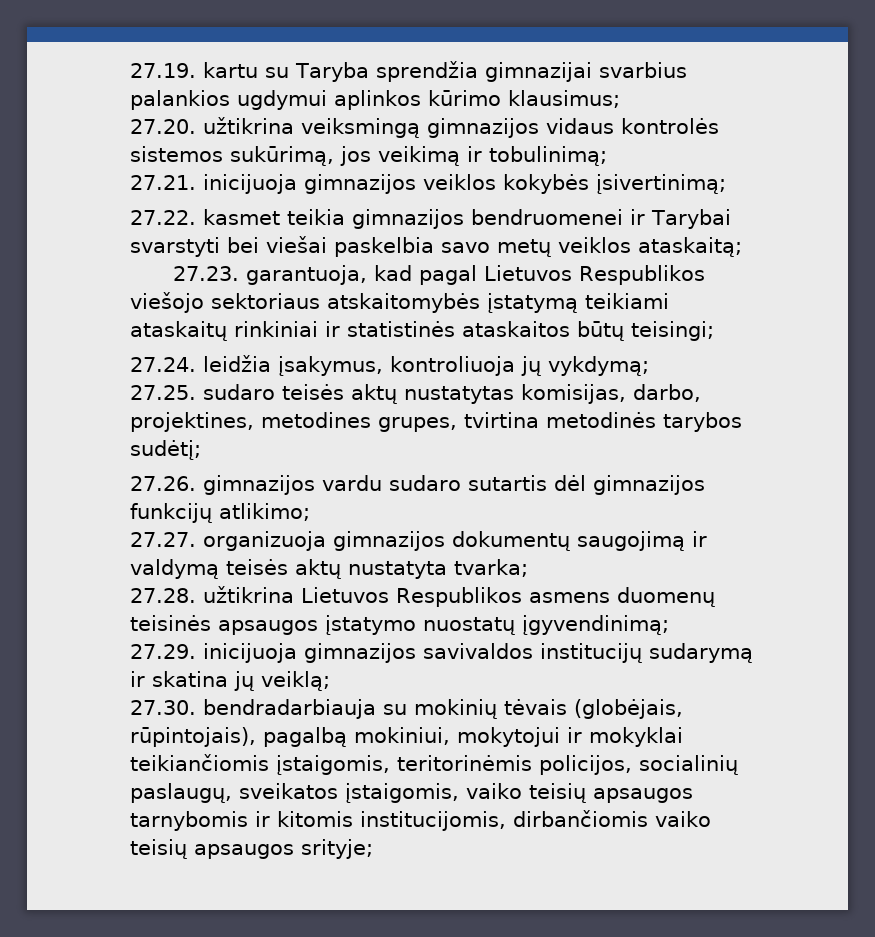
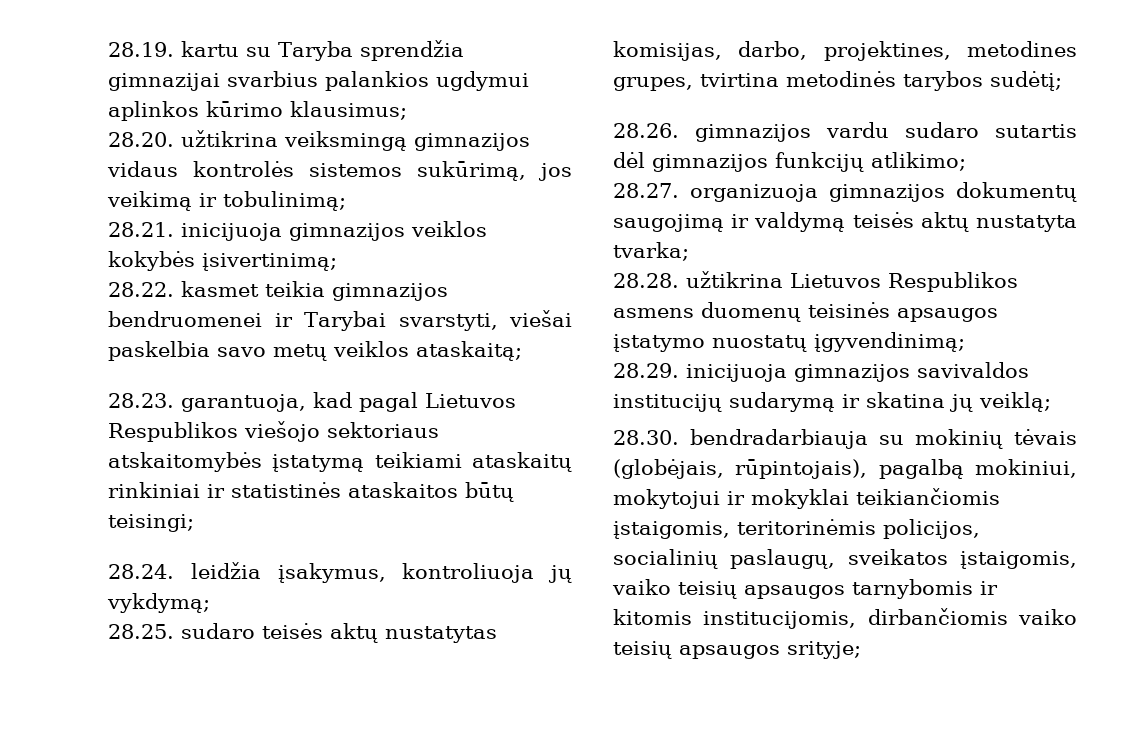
- 27.19. kartu su Taryba sprendžia gimnazijai svarbius palankios ugdymui aplinkos kūrimo klausimus;
+ 28.19. kartu su Taryba sprendžia gimnazijai svarbius palankios ugdymui aplinkos kūrimo klausimus;
- 27.20. užtikrina veiksmingą gimnazijos vidaus kontrolės sistemos sukūrimą, jos veikimą ir tobulinimą;
+ 28.20. užtikrina veiksmingą gimnazijos vidaus kontrolės sistemos sukūrimą, jos veikimą ir tobulinimą;
- 27.21. inicijuoja gimnazijos veiklos kokybės įsivertinimą;
+ 28.21. inicijuoja gimnazijos veiklos kokybės įsivertinimą;
- 27.22. kasmet teikia gimnazijos bendruomenei ir Tarybai svarstyti bei viešai paskelbia savo metų veiklos ataskaitą;
+ 28.22. kasmet teikia gimnazijos bendruomenei ir Tarybai svarstyti, viešai paskelbia savo metų veiklos ataskaitą;
- 27.23. garantuoja, kad pagal Lietuvos Respublikos viešojo sektoriaus atskaitomybės įstatymą teikiami ataskaitų rinkiniai ir statistinės ataskaitos būtų teisingi;
+ 28.23. garantuoja, kad pagal Lietuvos Respublikos viešojo sektoriaus atskaitomybės įstatymą teikiami ataskaitų rinkiniai ir statistinės ataskaitos būtų teisingi;
- 27.24. leidžia įsakymus, kontroliuoja jų vykdymą;
+ 28.24. leidžia įsakymus, kontroliuoja jų vykdymą;
- 27.25. sudaro teisės aktų nustatytas komisijas, darbo, projektines, metodines grupes, tvirtina metodinės tarybos sudėtį;
+ 28.25. sudaro teisės aktų nustatytas komisijas, darbo, projektines, metodines grupes, tvirtina metodinės tarybos sudėtį;
- 27.26. gimnazijos vardu sudaro sutartis dėl gimnazijos funkcijų atlikimo;
+ 28.26. gimnazijos vardu sudaro sutartis dėl gimnazijos funkcijų atlikimo;
- 27.27. organizuoja gimnazijos dokumentų saugojimą ir valdymą teisės aktų nustatyta tvarka;
+ 28.27. organizuoja gimnazijos dokumentų saugojimą ir valdymą teisės aktų nustatyta tvarka;
- 27.28. užtikrina Lietuvos Respublikos asmens duomenų teisinės apsaugos įstatymo nuostatų įgyvendinimą;
+ 28.28. užtikrina Lietuvos Respublikos asmens duomenų teisinės apsaugos įstatymo nuostatų įgyvendinimą;
- 27.29. inicijuoja gimnazijos savivaldos institucijų sudarymą ir skatina jų veiklą;
+ 28.29. inicijuoja gimnazijos savivaldos institucijų sudarymą ir skatina jų veiklą;
- 27.30. bendradarbiauja su mokinių tėvais (globėjais, rūpintojais), pagalbą mokiniui, mokytojui ir mokyklai teikiančiomis įstaigomis, teritorinėmis policijos, socialinių paslaugų, sveikatos įstaigomis, vaiko teisių apsaugos tarnybomis ir kitomis institucijomis, dirbančiomis vaiko teisių apsaugos srityje;
+ 28.30. bendradarbiauja su mokinių tėvais (globėjais, rūpintojais), pagalbą mokiniui, mokytojui ir mokyklai teikiančiomis įstaigomis, teritorinėmis policijos, socialinių paslaugų, sveikatos įstaigomis, vaiko teisių apsaugos tarnybomis ir kitomis institucijomis, dirbančiomis vaiko teisių apsaugos srityje;

